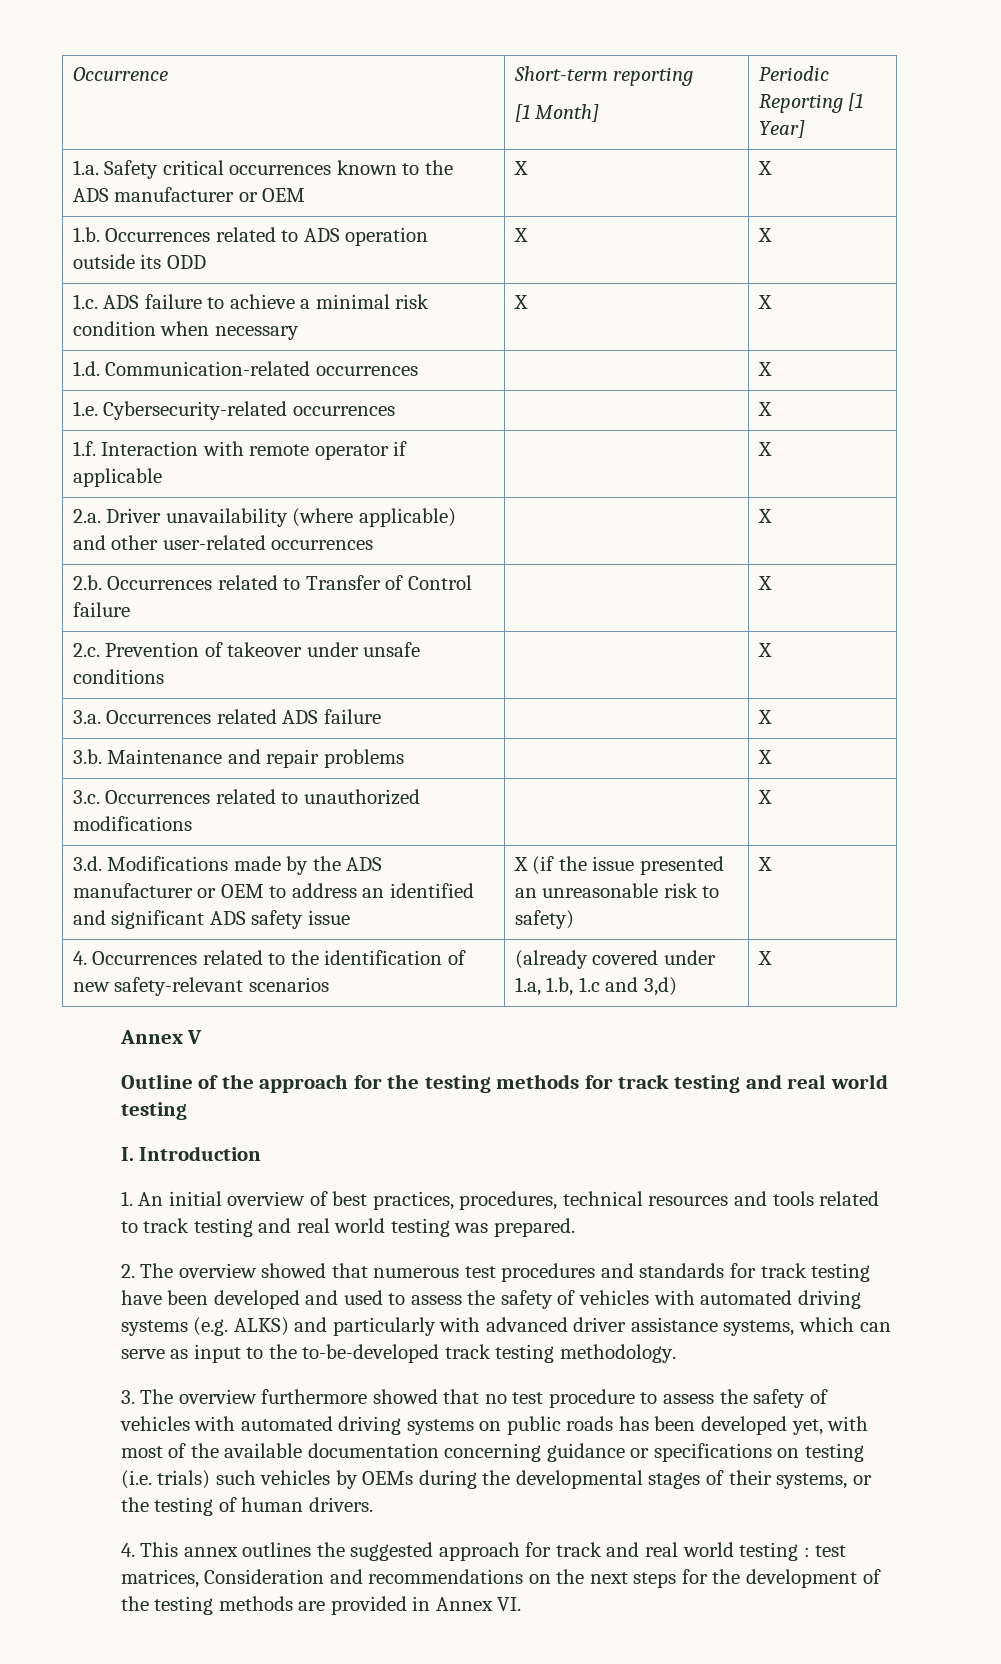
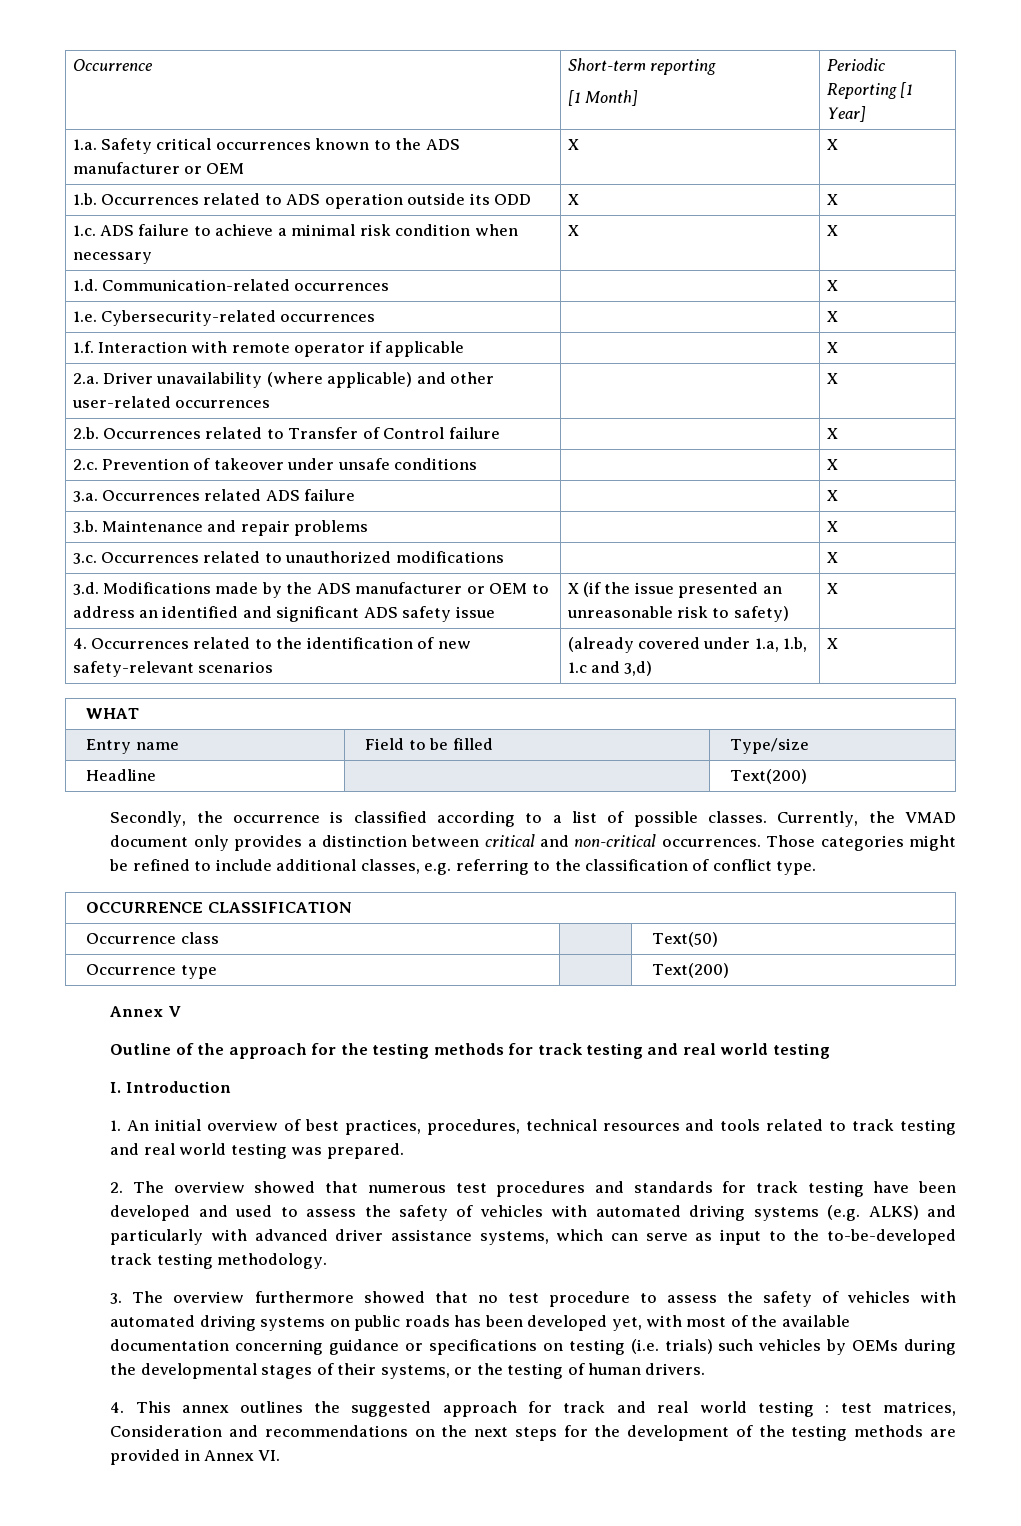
+ WHAT
+ Entry name | Field to be filled | Type/size
+ Headline | | Text(200)
+ Secondly, the occurrence is classified according to a list of possible classes. Currently, the VMAD document only provides a distinction between critical and non-critical occurrences. Those categories might be refined to include additional classes, e.g. referring to the classification of conflict type.
+ OCCURRENCE CLASSIFICATION
+ Occurrence class | | Text(50)
+ Occurrence type | | Text(200)

